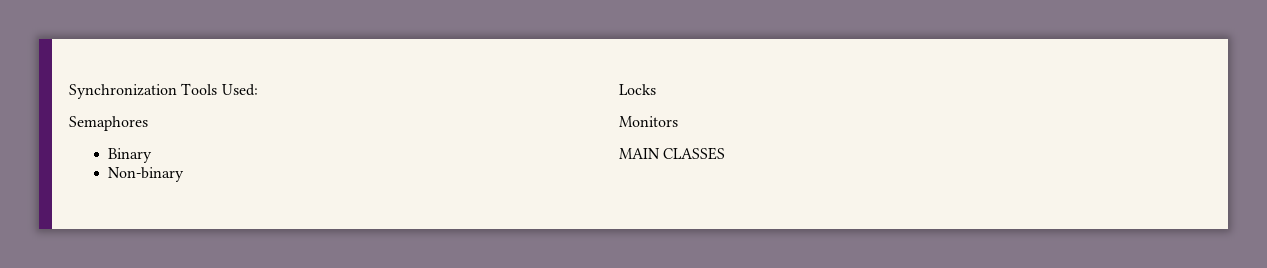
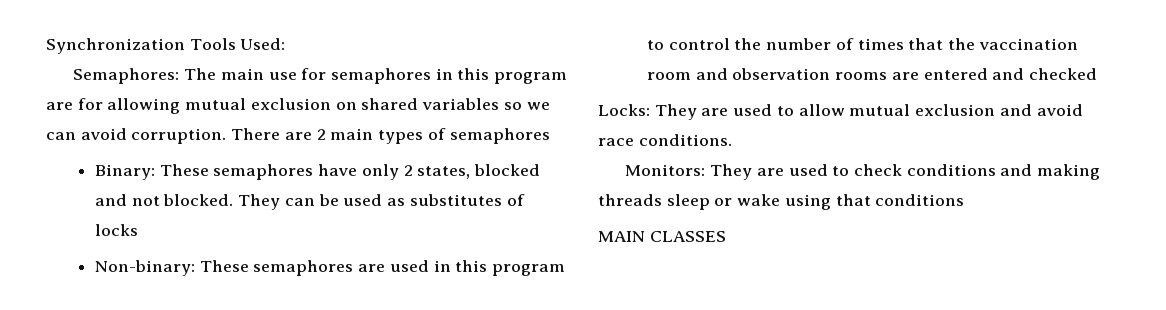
- Semaphores
- Binary
- Non-binary
- Locks
- Monitors
+ Semaphores: The main use for semaphores in this program are for allowing mutual exclusion on shared variables so we can avoid corruption. There are 2 main types of semaphores
+ Binary: These semaphores have only 2 states, blocked and not blocked. They can be used as substitutes of locks
+ Non-binary: These semaphores are used in this program to control the number of times that the vaccination room and observation rooms are entered and checked
+ Locks: They are used to allow mutual exclusion and avoid race conditions.
+ Monitors: They are used to check conditions and making threads sleep or wake using that conditions

